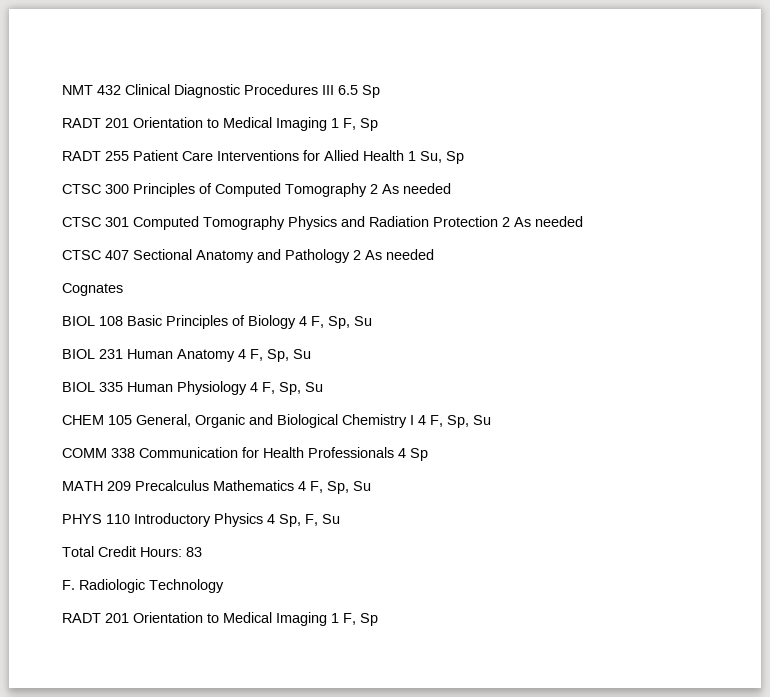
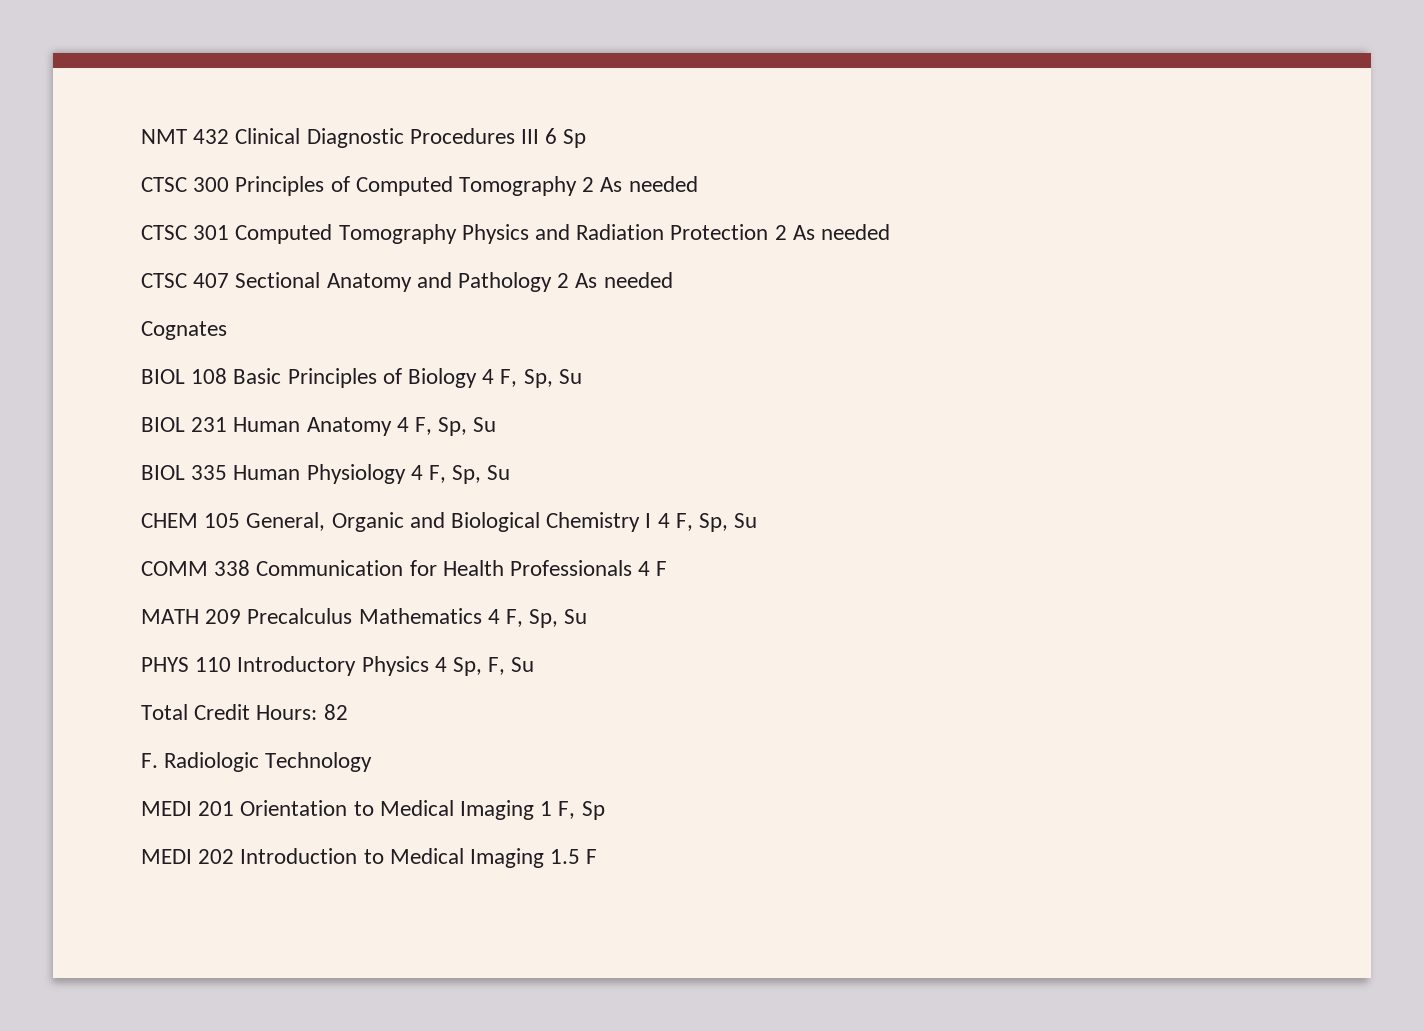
- NMT 432 Clinical Diagnostic Procedures III 6.5 Sp
- RADT 201 Orientation to Medical Imaging 1 F, Sp
- RADT 255 Patient Care Interventions for Allied Health 1 Su, Sp
+ NMT 432 Clinical Diagnostic Procedures III 6 Sp
- COMM 338 Communication for Health Professionals 4 Sp
+ COMM 338 Communication for Health Professionals 4 F
- Total Credit Hours: 83
+ Total Credit Hours: 82
  F. Radiologic Technology
- RADT 201 Orientation to Medical Imaging 1 F, Sp
+ MEDI 201 Orientation to Medical Imaging 1 F, Sp
+ MEDI 202 Introduction to Medical Imaging 1.5 F

